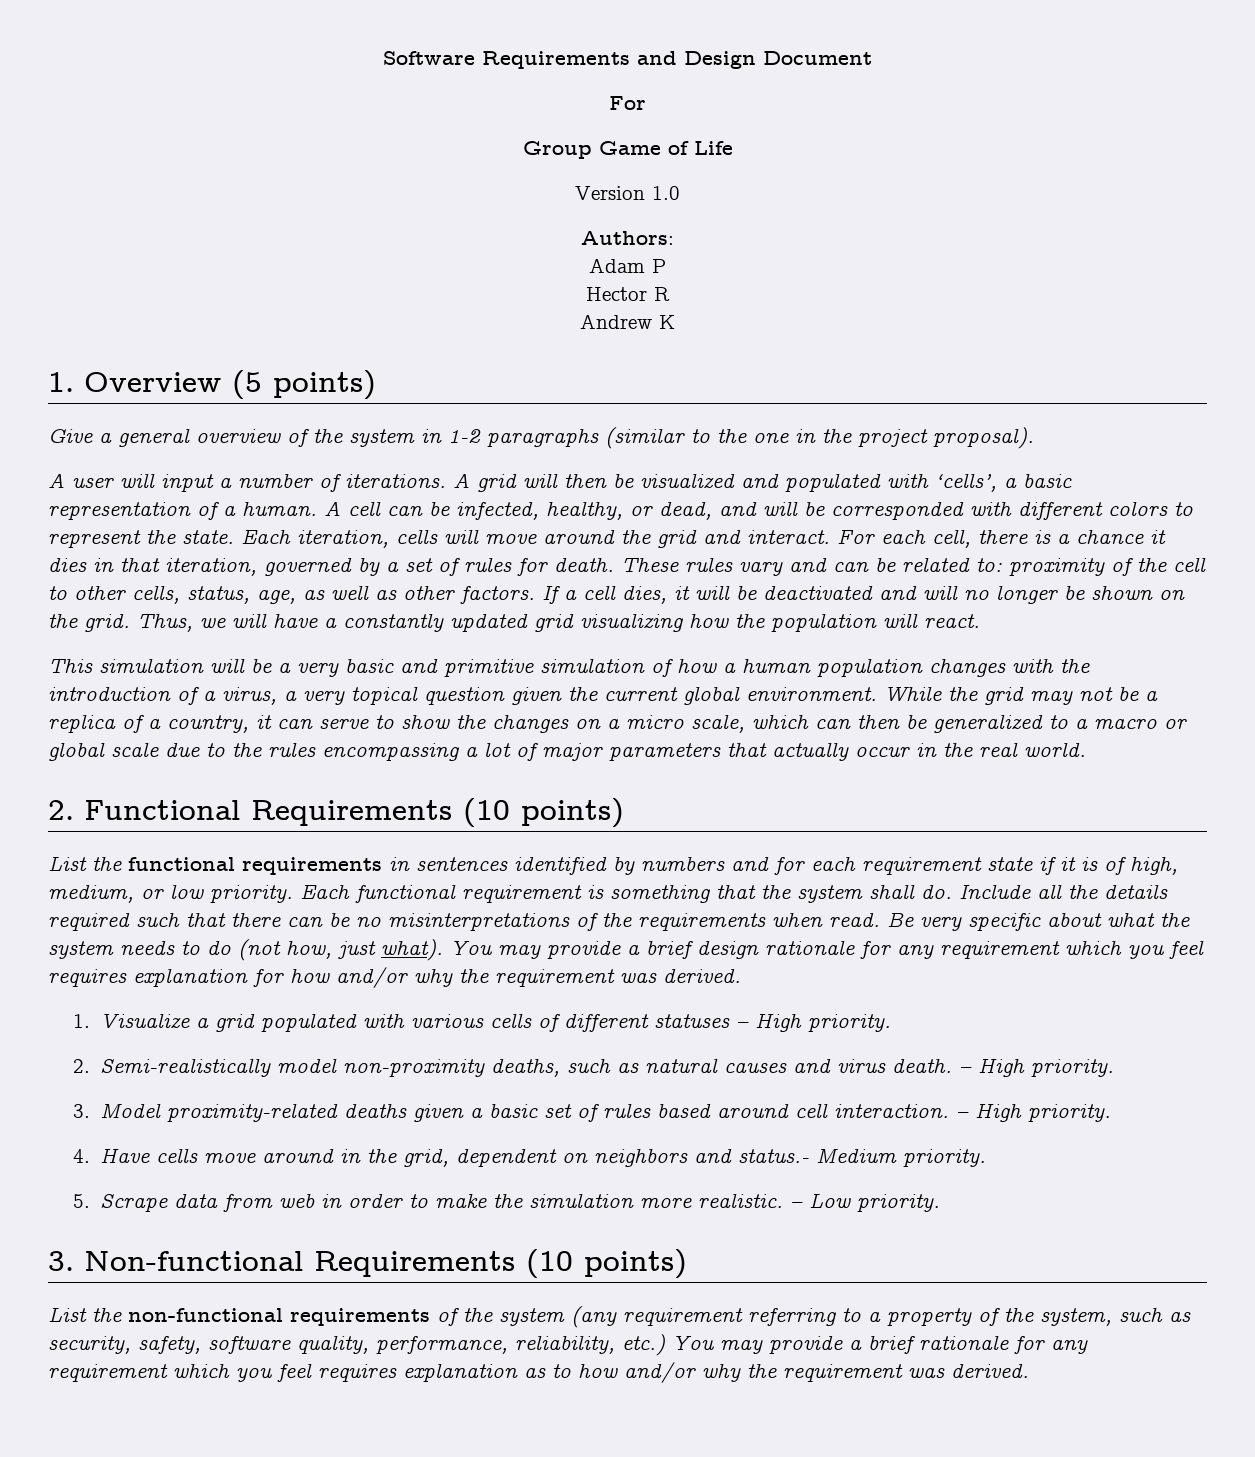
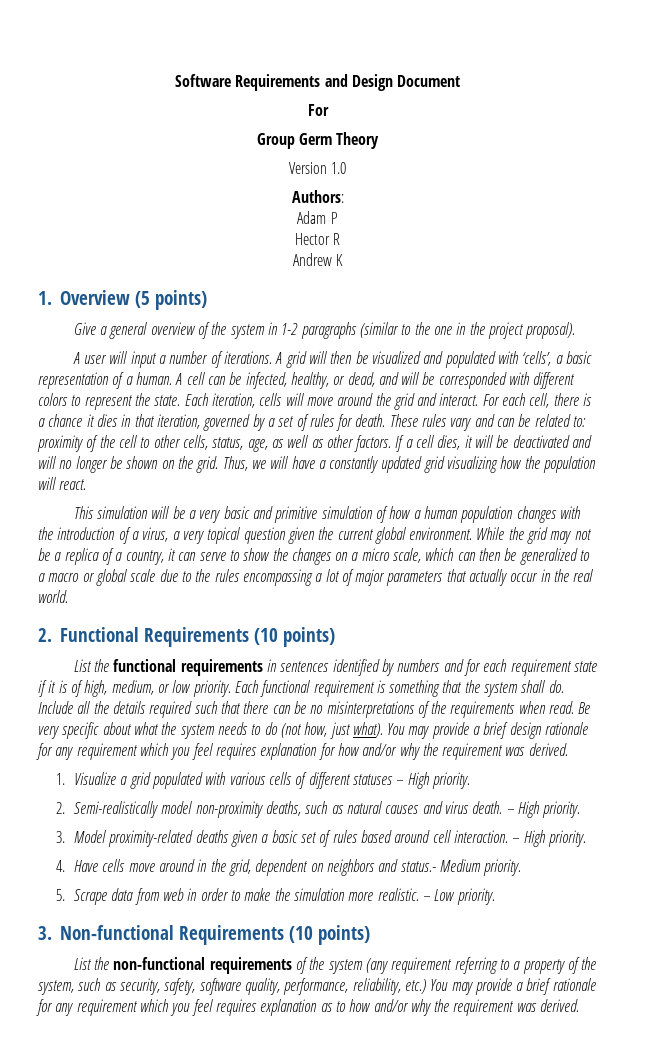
- Group Game of Life
+ Group Germ Theory

